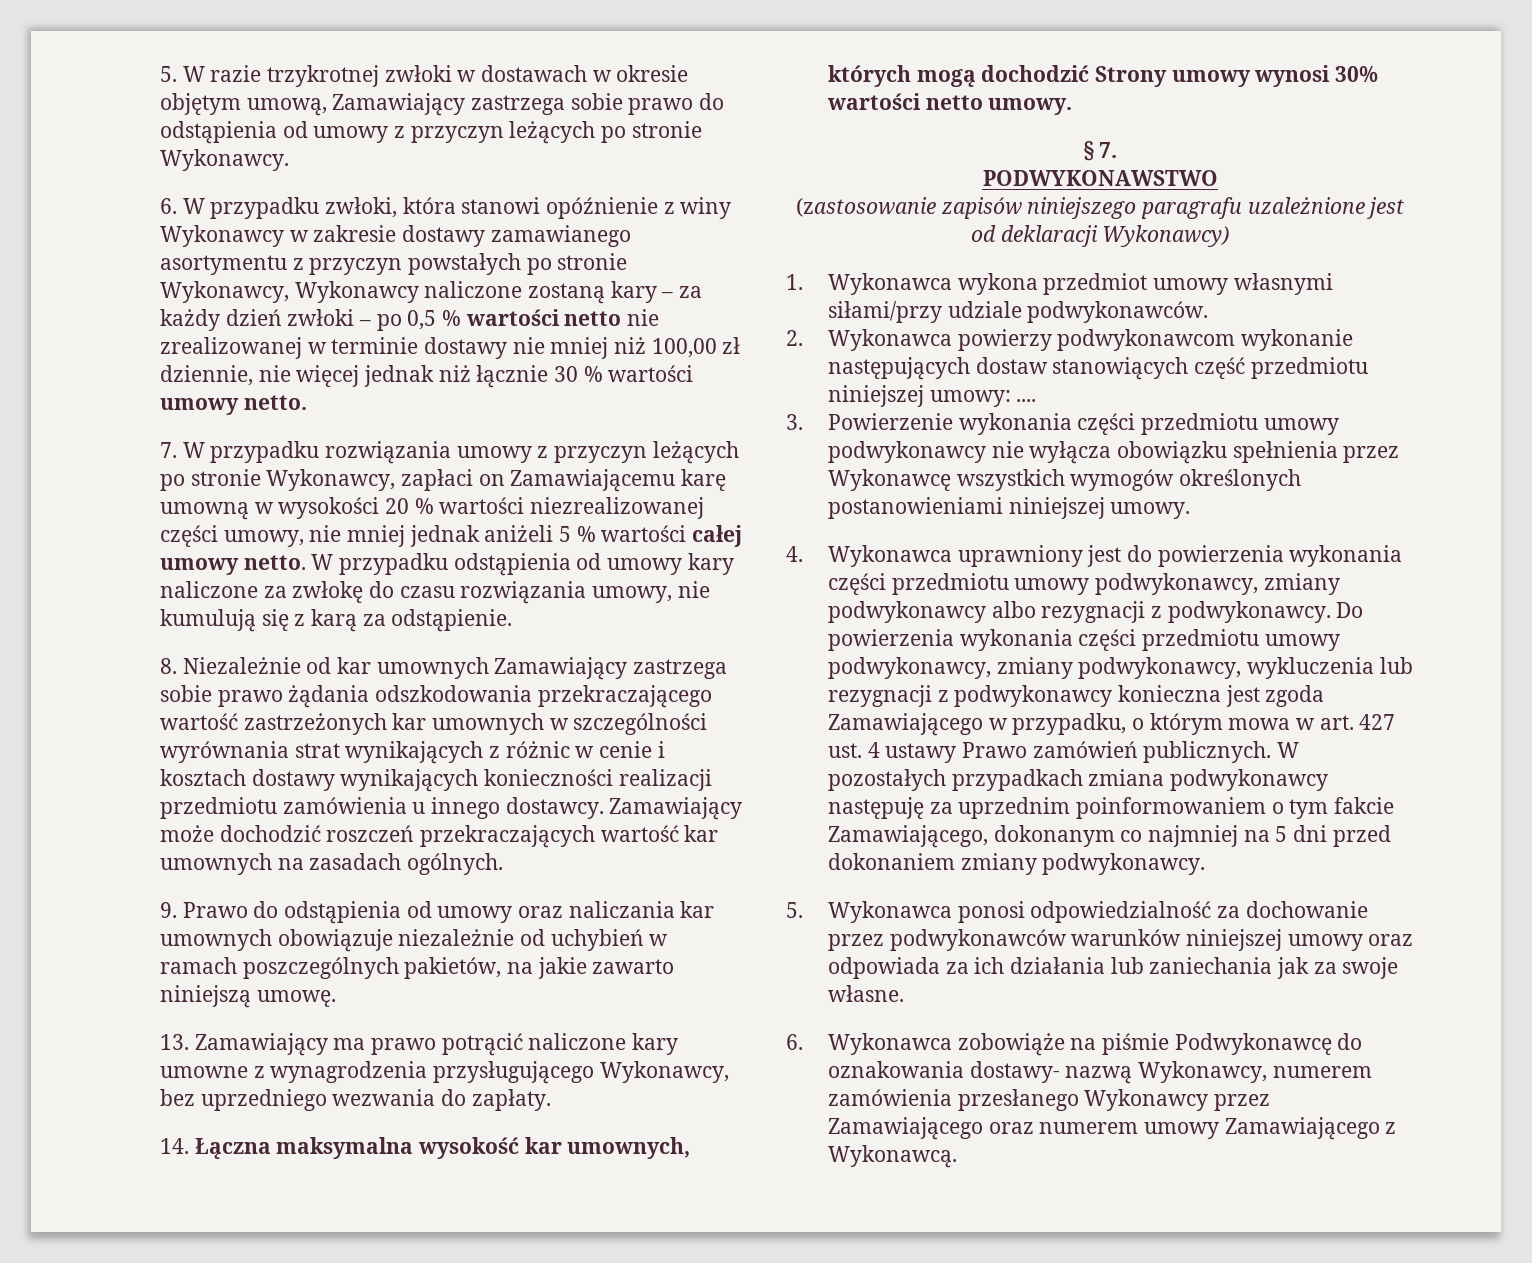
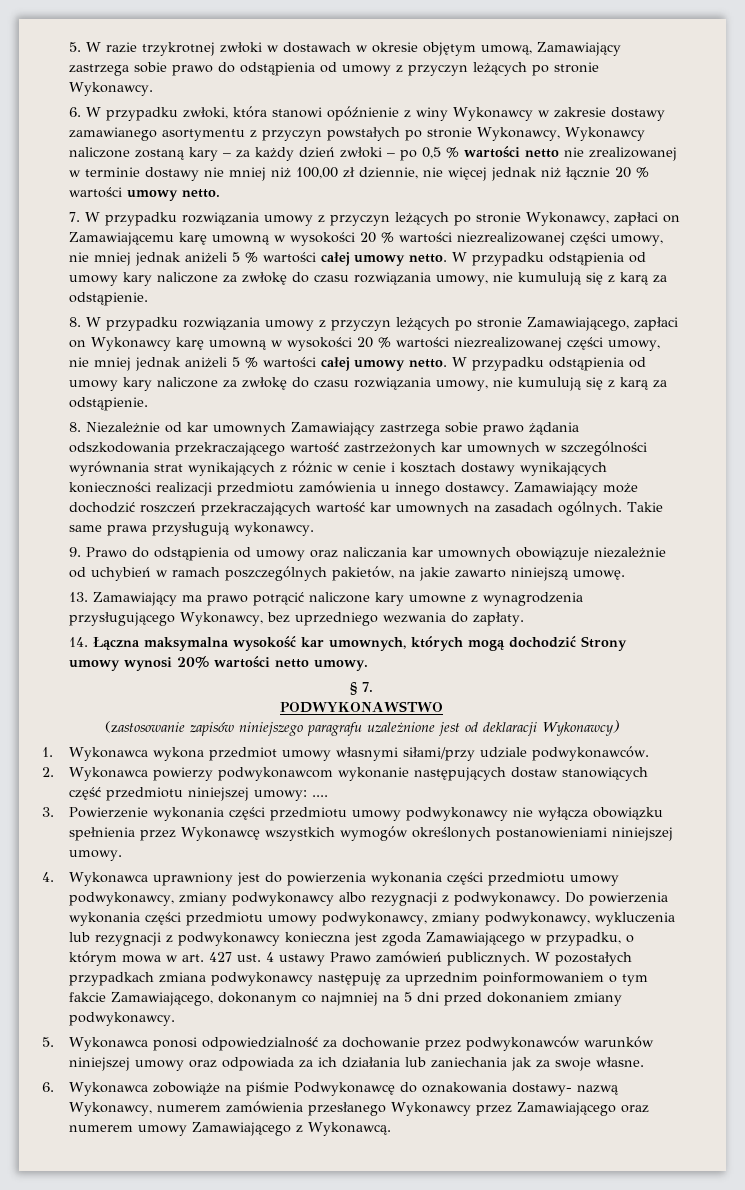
- 6. W przypadku zwłoki, która stanowi opóźnienie z winy Wykonawcy w zakresie dostawy zamawianego asortymentu z przyczyn powstałych po stronie Wykonawcy, Wykonawcy naliczone zostaną kary – za każdy dzień zwłoki – po 0,5 % wartości netto nie zrealizowanej w terminie dostawy nie mniej niż 100,00 zł dziennie, nie więcej jednak niż łącznie 30 % wartości umowy netto.
+ 6. W przypadku zwłoki, która stanowi opóźnienie z winy Wykonawcy w zakresie dostawy zamawianego asortymentu z przyczyn powstałych po stronie Wykonawcy, Wykonawcy naliczone zostaną kary – za każdy dzień zwłoki – po 0,5 % wartości netto nie zrealizowanej w terminie dostawy nie mniej niż 100,00 zł dziennie, nie więcej jednak niż łącznie 20 % wartości umowy netto.
+ 8. W przypadku rozwiązania umowy z przyczyn leżących po stronie Zamawiającego, zapłaci on Wykonawcy karę umowną w wysokości 20 % wartości niezrealizowanej części umowy, nie mniej jednak aniżeli 5 % wartości całej umowy netto. W przypadku odstąpienia od umowy kary naliczone za zwłokę do czasu rozwiązania umowy, nie kumulują się z karą za odstąpienie.
+ Takie same prawa przysługują wykonawcy.
- 14. Łączna maksymalna wysokość kar umownych, których mogą dochodzić Strony umowy wynosi 30% wartości netto umowy.
+ 14. Łączna maksymalna wysokość kar umownych, których mogą dochodzić Strony umowy wynosi 20% wartości netto umowy.

